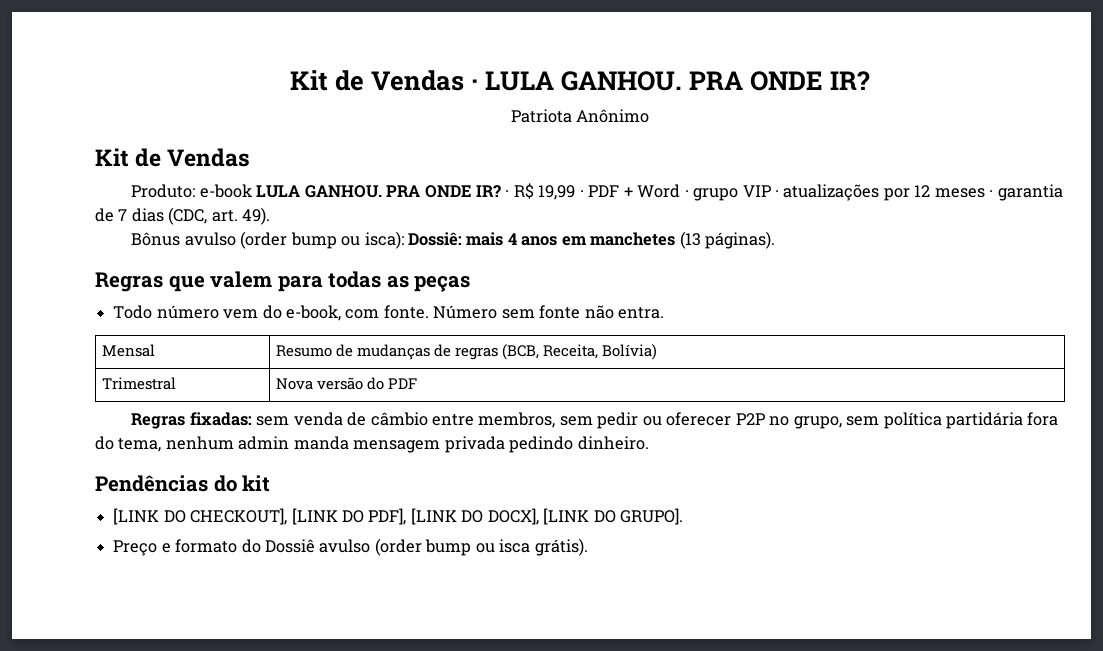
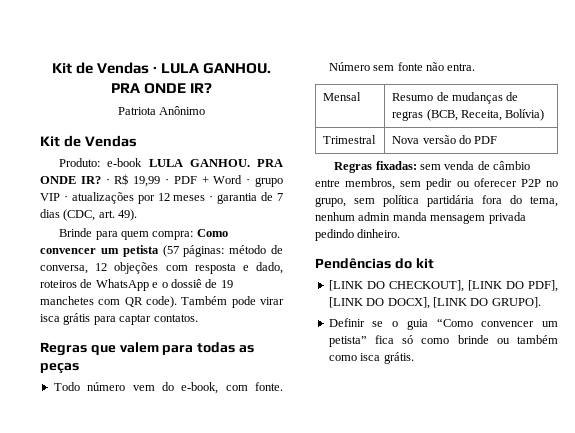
- Bônus avulso (order bump ou isca): Dossiê: mais 4 anos em manchetes (13 páginas).
+ Brinde para quem compra: Como convencer um petista (57 páginas: método de conversa, 12 objeções com resposta e dado, roteiros de WhatsApp e o dossiê de 19 manchetes com QR code). Também pode virar isca grátis para captar contatos.
- Preço e formato do Dossiê avulso (order bump ou isca grátis).
+ Definir se o guia “Como convencer um petista” fica só como brinde ou também como isca grátis.

